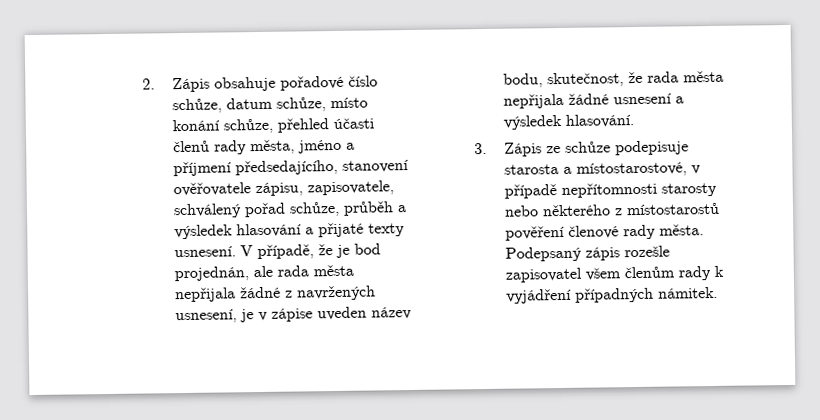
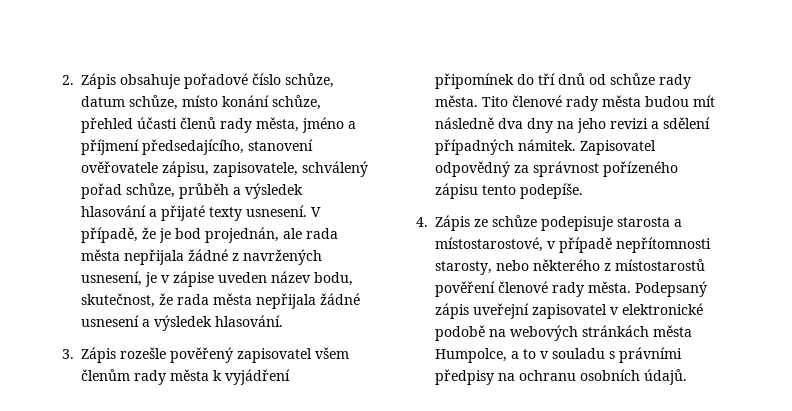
- 3. Zápis ze schůze podepisuje starosta a místostarostové, v případě nepřítomnosti starosty nebo některého z místostarostů pověření členové rady města.
+ 3. Zápis rozešle pověřený zapisovatel všem členům rady města k vyjádření připomínek do tří dnů od schůze rady města. Tito členové rady města budou mít následně dva dny na jeho revizi a sdělení případných námitek. Zapisovatel odpovědný za správnost pořízeného zápisu tento podepíše.
+ 4. Zápis ze schůze podepisuje starosta a místostarostové, v případě nepřítomnosti starosty, nebo některého z místostarostů pověření členové rady města.
- Podepsaný zápis rozešle zapisovatel všem členům rady k vyjádření případných námitek.
+ Podepsaný zápis uveřejní zapisovatel v elektronické podobě na webových stránkách města Humpolce, a to v souladu s právními předpisy na ochranu osobních údajů.

